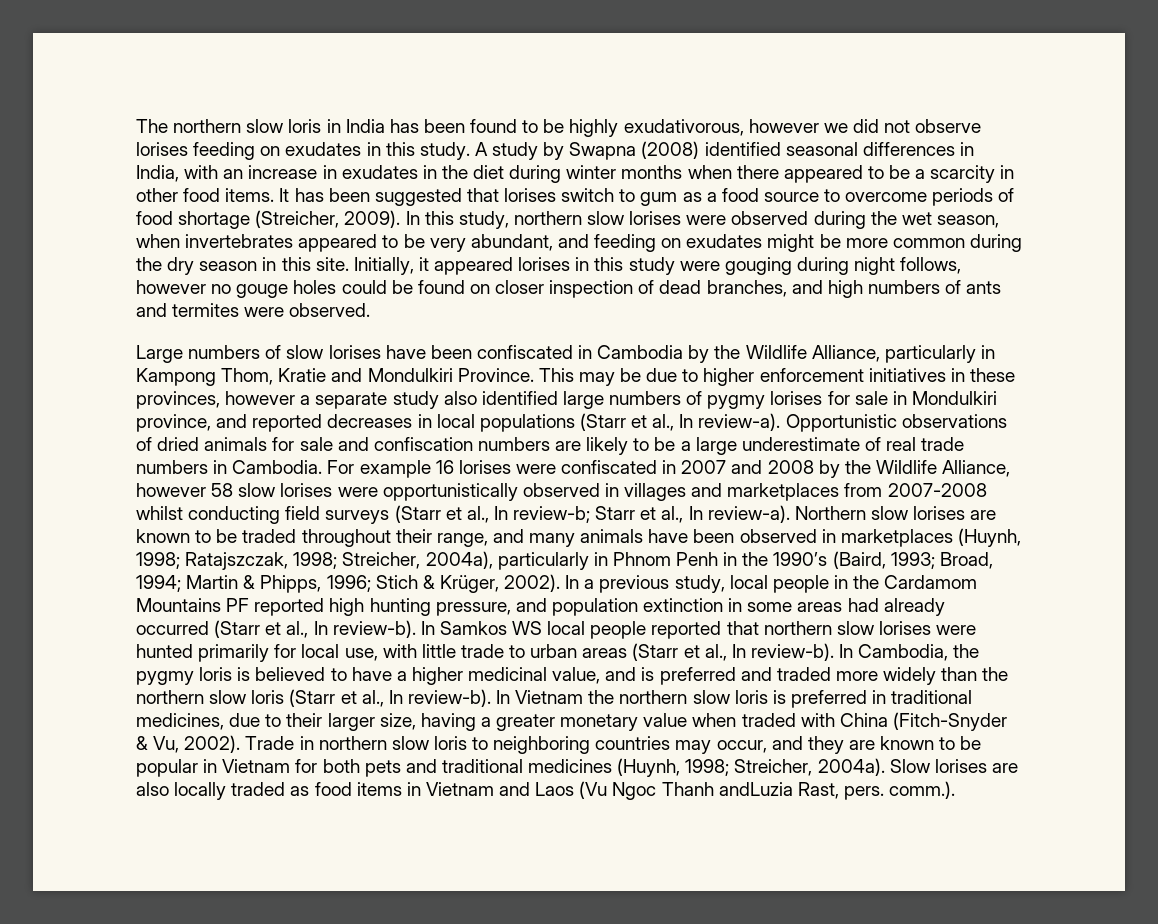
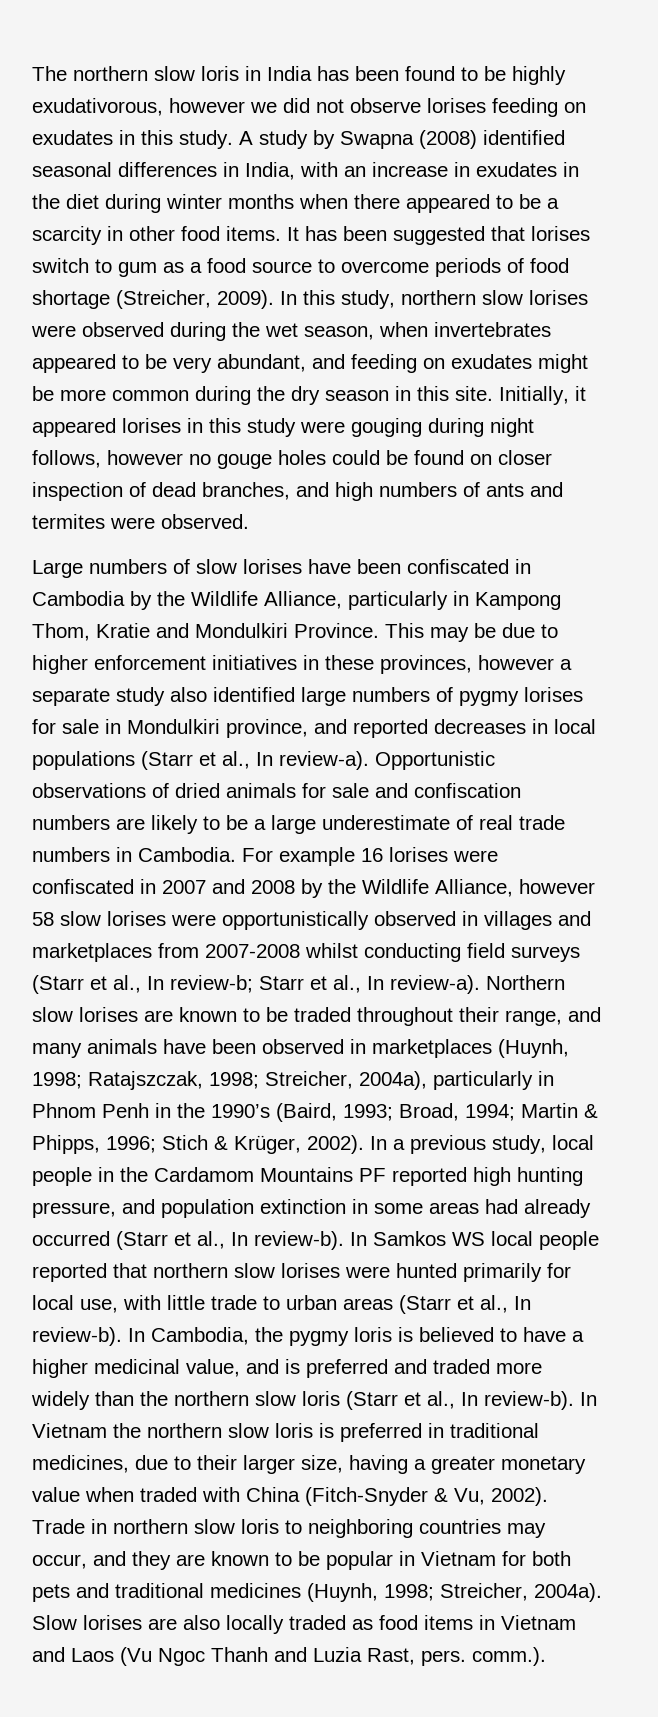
- Slow lorises are also locally traded as food items in Vietnam and Laos (Vu Ngoc Thanh andLuzia Rast, pers. comm.).
+ Slow lorises are also locally traded as food items in Vietnam and Laos (Vu Ngoc Thanh and Luzia Rast, pers. comm.).

